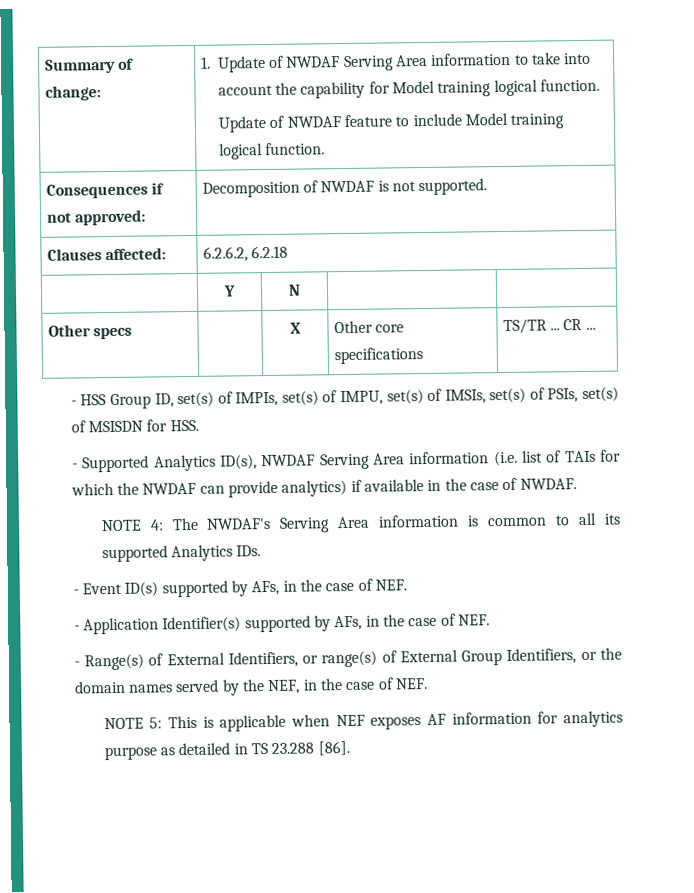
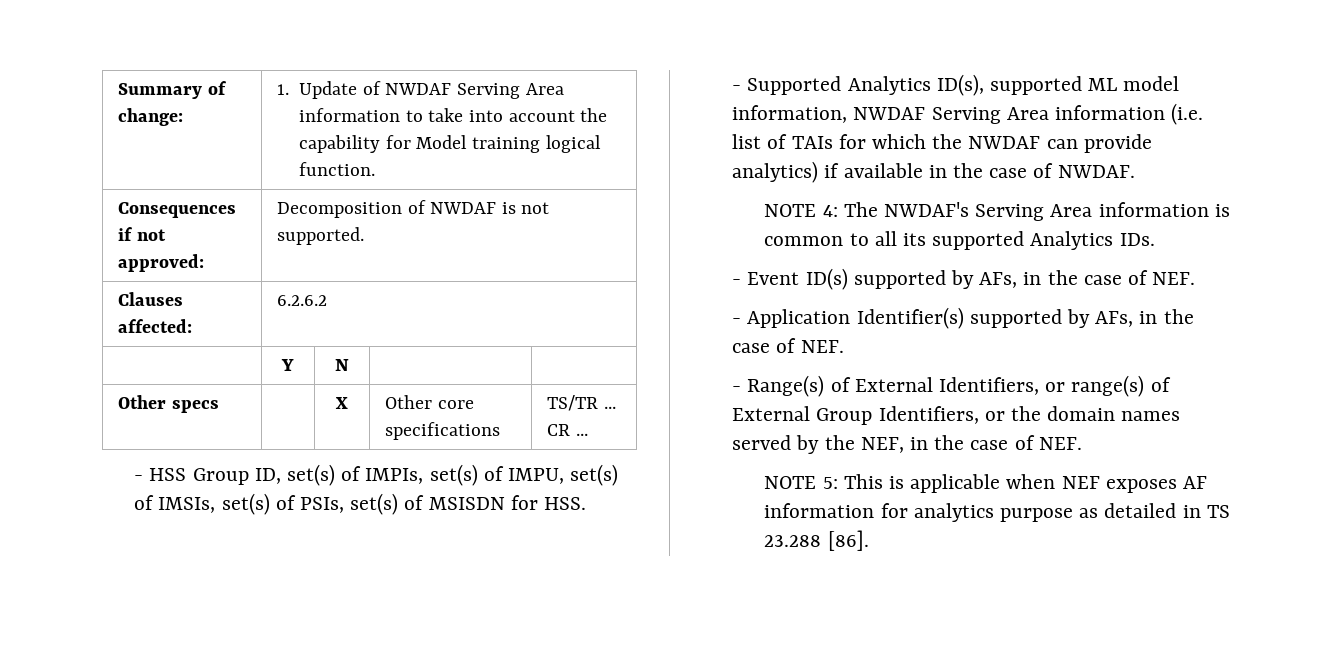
  Summary of change: | 1. Update of NWDAF Serving Area information to take into account the capability for Model training logical function.
- Update of NWDAF feature to include Model training logical function.
- Clauses affected: | 6.2.6.2, 6.2.18
+ Clauses affected: | 6.2.6.2
- - Supported Analytics ID(s), NWDAF Serving Area information (i.e. list of TAIs for which the NWDAF can provide analytics) if available in the case of NWDAF.
+ - Supported Analytics ID(s), supported ML model information, NWDAF Serving Area information (i.e. list of TAIs for which the NWDAF can provide analytics) if available in the case of NWDAF.

